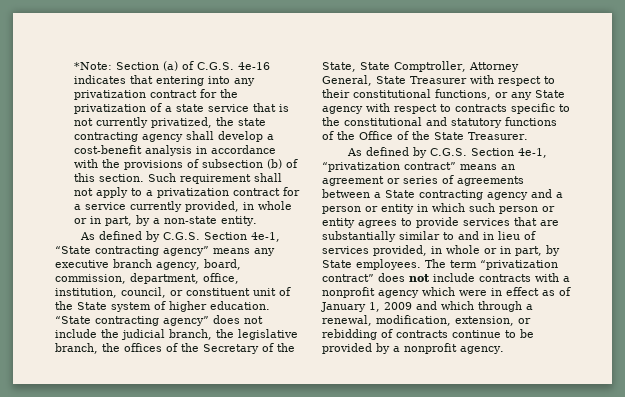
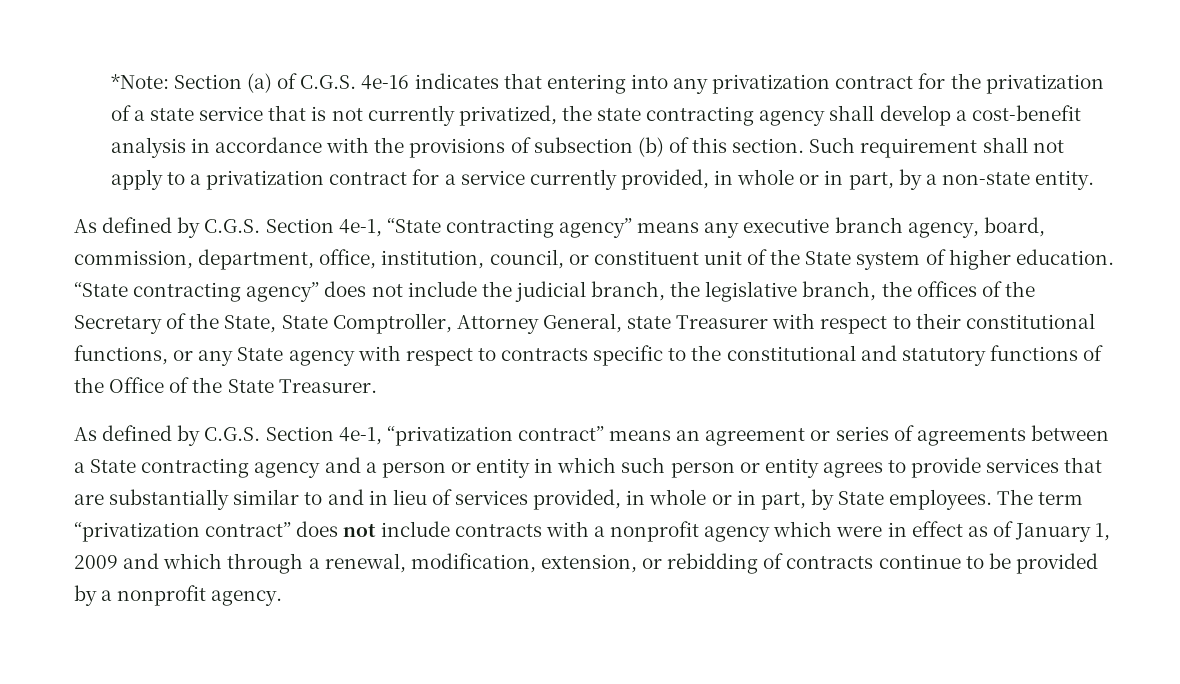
- “State contracting agency” does not include the judicial branch, the legislative branch, the offices of the Secretary of the State, State Comptroller, Attorney General, State Treasurer with respect to their constitutional functions, or any State agency with respect to contracts specific to the constitutional and statutory functions of the Office of the State Treasurer.
+ “State contracting agency” does not include the judicial branch, the legislative branch, the offices of the Secretary of the State, State Comptroller, Attorney General, state Treasurer with respect to their constitutional functions, or any State agency with respect to contracts specific to the constitutional and statutory functions of the Office of the State Treasurer.

